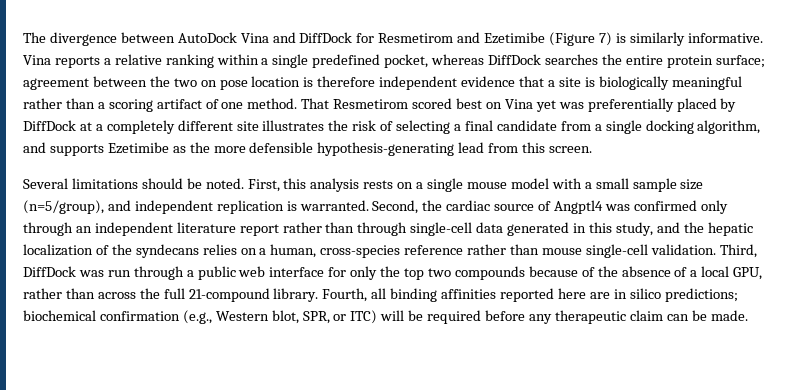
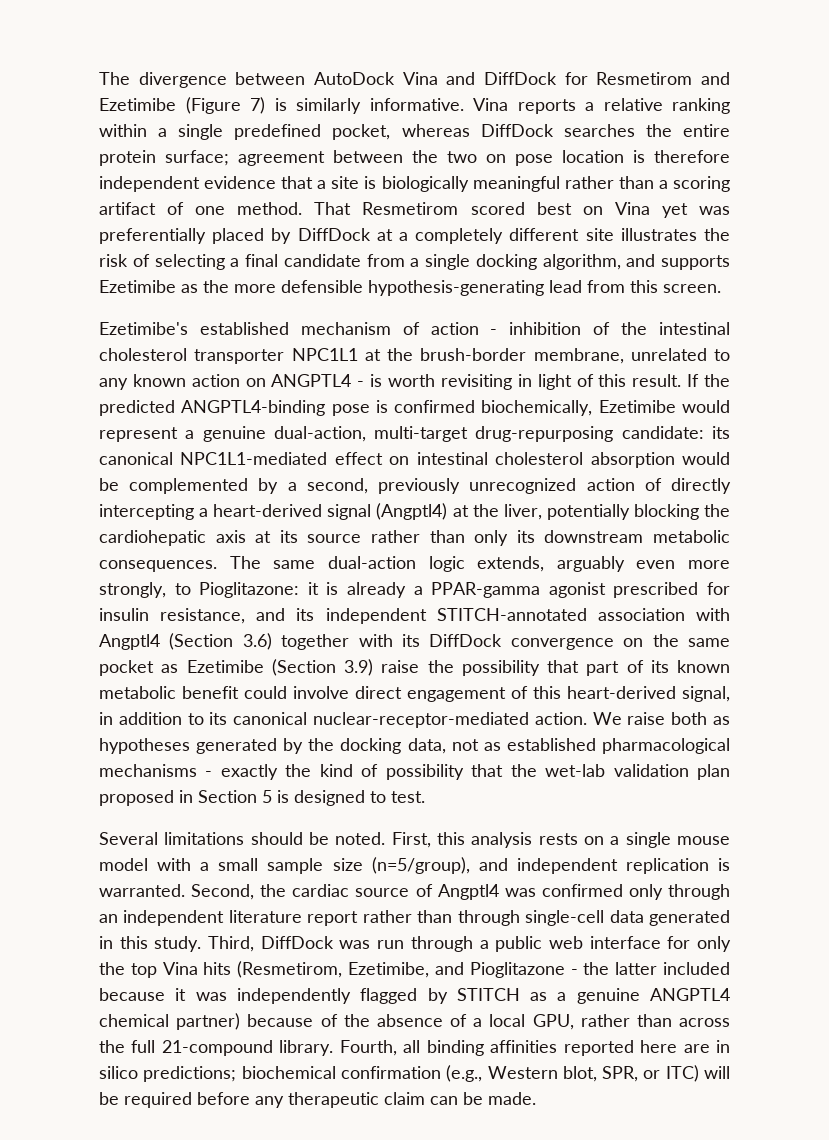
+ Ezetimibe's established mechanism of action - inhibition of the intestinal cholesterol transporter NPC1L1 at the brush-border membrane, unrelated to any known action on ANGPTL4 - is worth revisiting in light of this result. If the predicted ANGPTL4-binding pose is confirmed biochemically, Ezetimibe would represent a genuine dual-action, multi-target drug-repurposing candidate: its canonical NPC1L1-mediated effect on intestinal cholesterol absorption would be complemented by a second, previously unrecognized action of directly intercepting a heart-derived signal (Angptl4) at the liver, potentially blocking the cardiohepatic axis at its source rather than only its downstream metabolic consequences. The same dual-action logic extends, arguably even more strongly, to Pioglitazone: it is already a PPAR-gamma agonist prescribed for insulin resistance, and its independent STITCH-annotated association with Angptl4 (Section 3.6) together with its DiffDock convergence on the same pocket as Ezetimibe (Section 3.9) raise the possibility that part of its known metabolic benefit could involve direct engagement of this heart-derived signal, in addition to its canonical nuclear-receptor-mediated action. We raise both as hypotheses generated by the docking data, not as established pharmacological mechanisms - exactly the kind of possibility that the wet-lab validation plan proposed in Section 5 is designed to test.
- Second, the cardiac source of Angptl4 was confirmed only through an independent literature report rather than through single-cell data generated in this study, and the hepatic localization of the syndecans relies on a human, cross-species reference rather than mouse single-cell validation.
+ Second, the cardiac source of Angptl4 was confirmed only through an independent literature report rather than through single-cell data generated in this study.
- Third, DiffDock was run through a public web interface for only the top two compounds because of the absence of a local GPU, rather than across the full 21-compound library.
+ Third, DiffDock was run through a public web interface for only the top Vina hits (Resmetirom, Ezetimibe, and Pioglitazone - the latter included because it was independently flagged by STITCH as a genuine ANGPTL4 chemical partner) because of the absence of a local GPU, rather than across the full 21-compound library.

